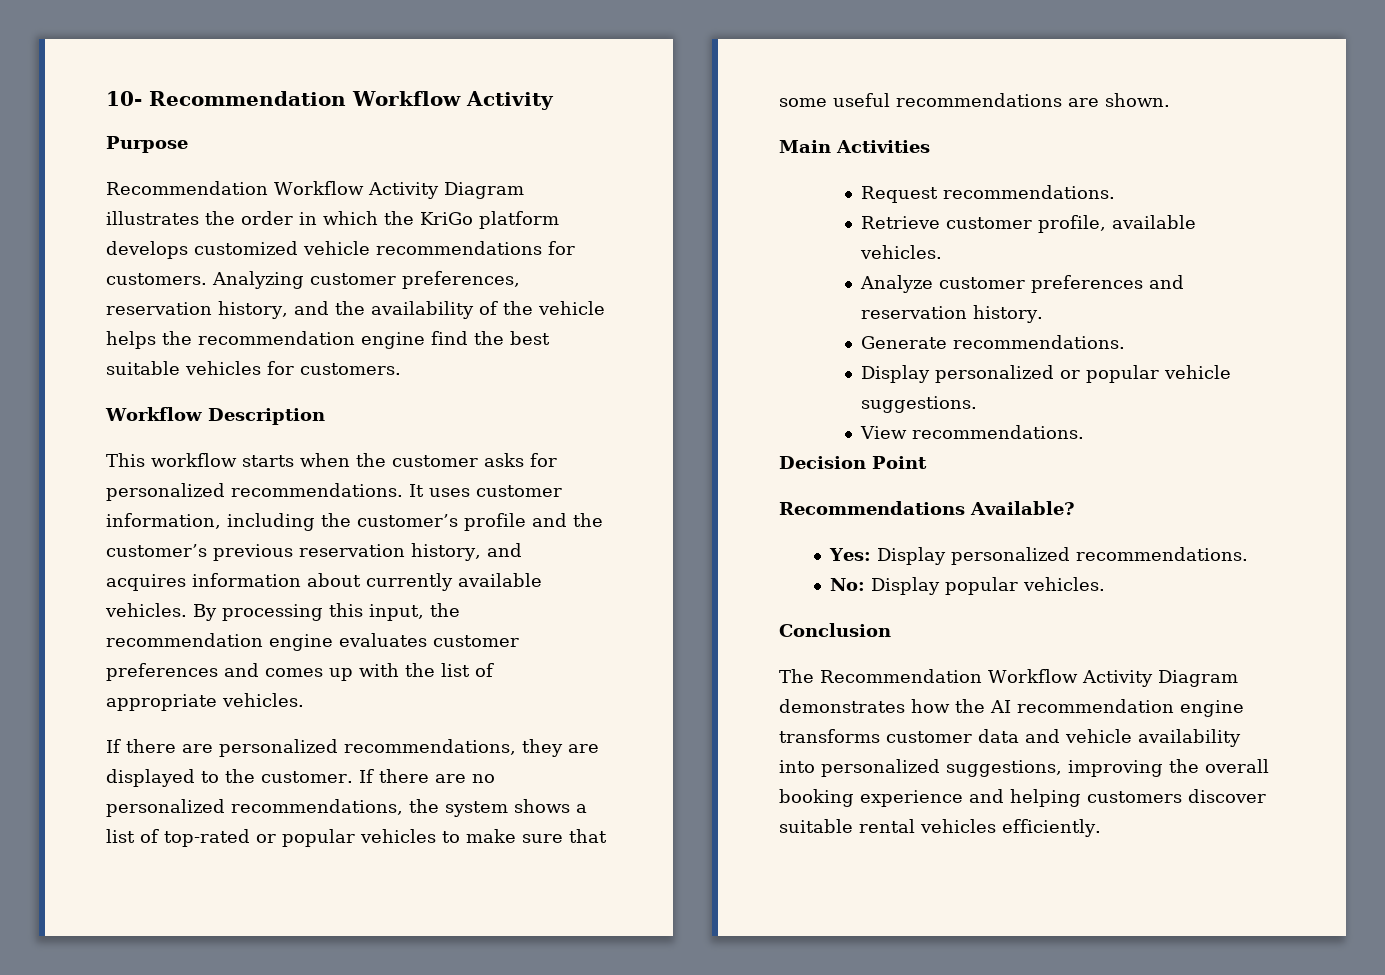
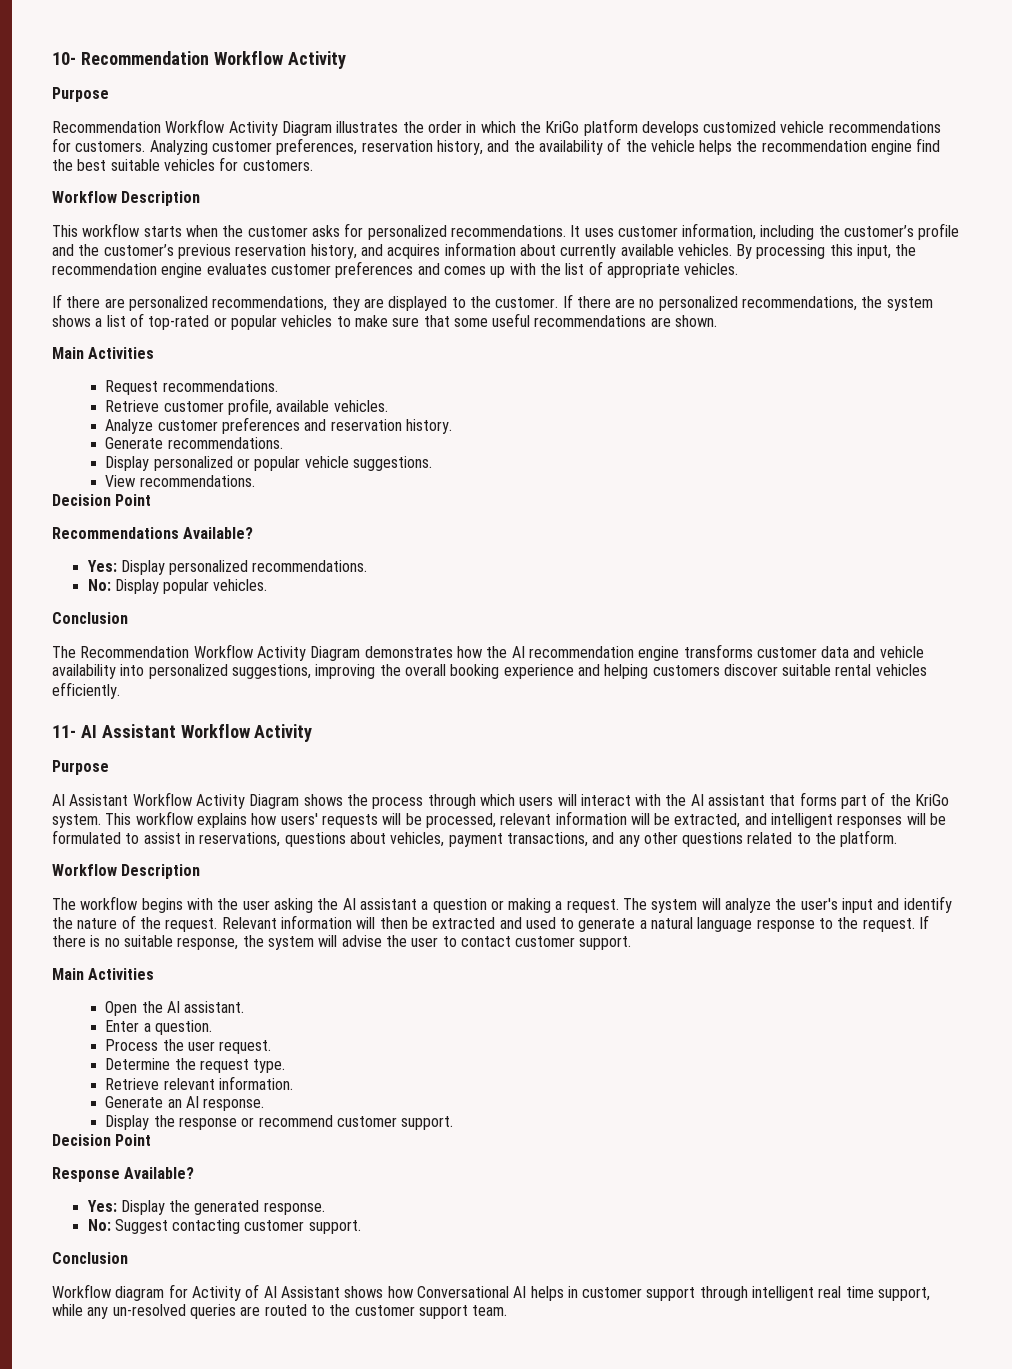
+ 11- AI Assistant Workflow Activity
+ Purpose
+ AI Assistant Workflow Activity Diagram shows the process through which users will interact with the AI assistant that forms part of the KriGo system. This workflow explains how users' requests will be processed, relevant information will be extracted, and intelligent responses will be formulated to assist in reservations, questions about vehicles, payment transactions, and any other questions related to the platform.
+ Workflow Description
+ The workflow begins with the user asking the AI assistant a question or making a request. The system will analyze the user's input and identify the nature of the request. Relevant information will then be extracted and used to generate a natural language response to the request. If there is no suitable response, the system will advise the user to contact customer support.
+ Main Activities
+ Open the AI assistant.
+ Enter a question.
+ Process the user request.
+ Determine the request type.
+ Retrieve relevant information.
+ Generate an AI response.
+ Display the response or recommend customer support.
+ Decision Point
+ Response Available?
+ Yes: Display the generated response.
+ No: Suggest contacting customer support.
+ Conclusion
+ Workflow diagram for Activity of AI Assistant shows how Conversational AI helps in customer support through intelligent real time support, while any un-resolved queries are routed to the customer support team.

